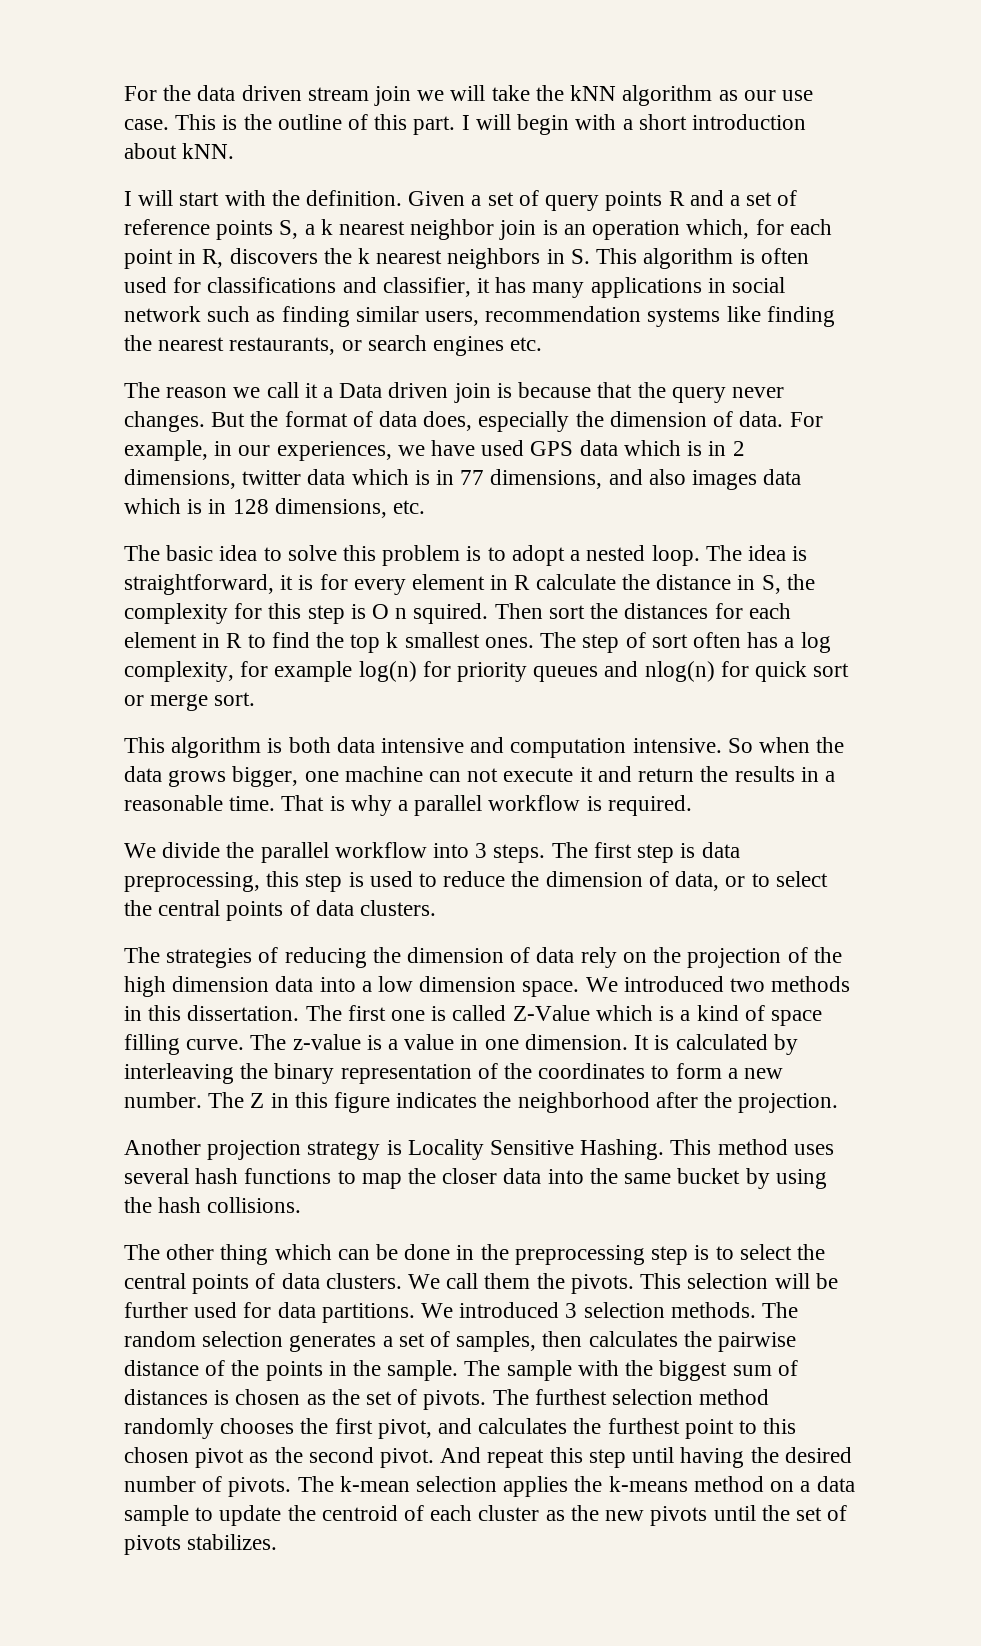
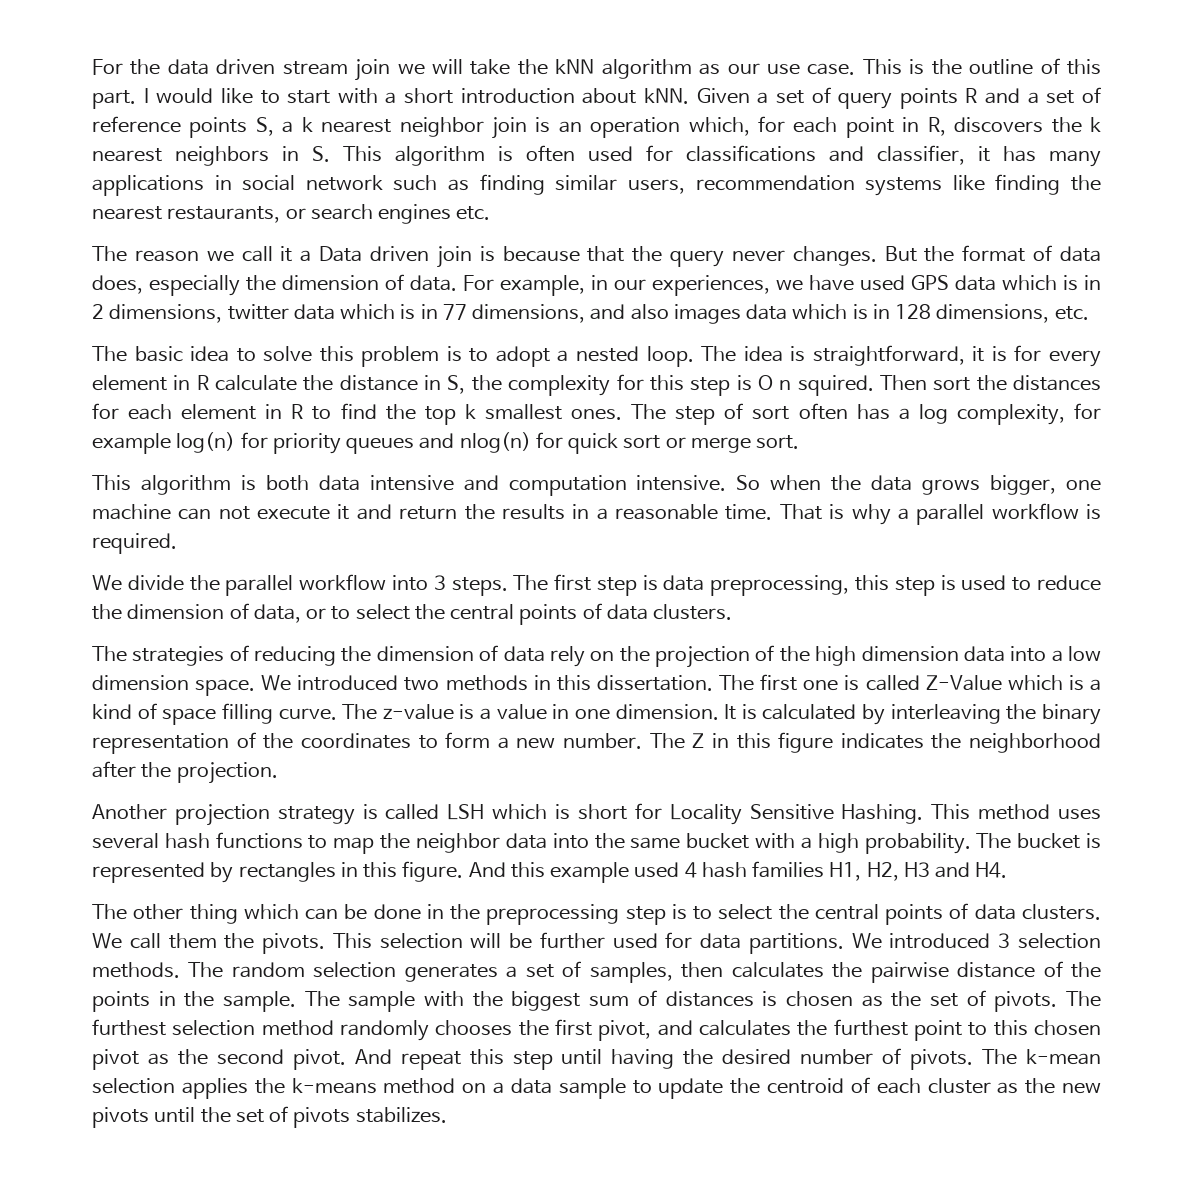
- I will begin with a short introduction about kNN.
- I will start with the definition.
+ I would like to start with a short introduction about kNN.
- Another projection strategy is Locality Sensitive Hashing.
+ Another projection strategy is called LSH which is short for Locality Sensitive Hashing.
- This method uses several hash functions to map the closer data into the same bucket by using the hash collisions.
+ This method uses several hash functions to map the neighbor data into the same bucket with a high probability. The bucket is represented by rectangles in this figure. And this example used 4 hash families H1, H2, H3 and H4.

